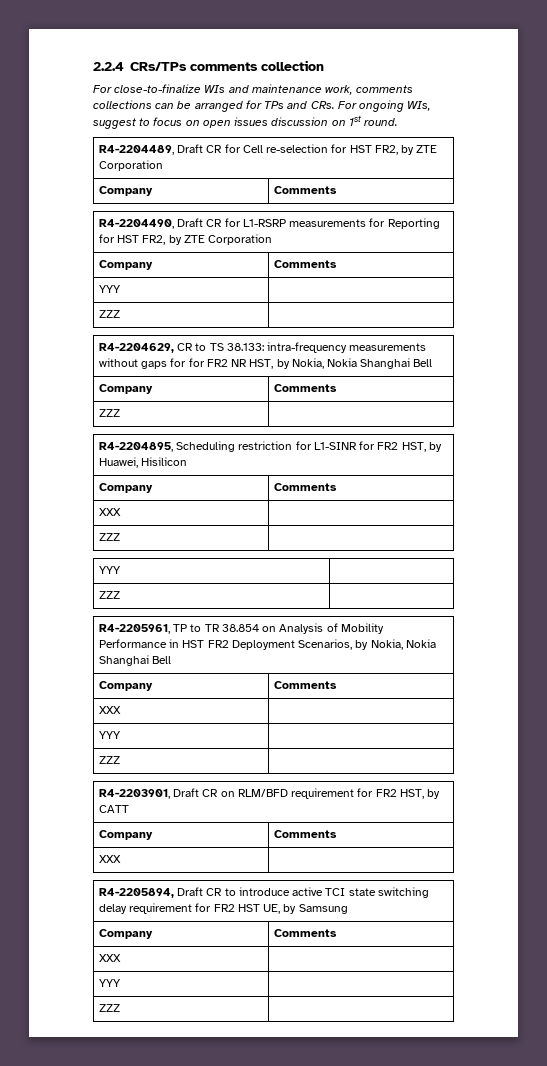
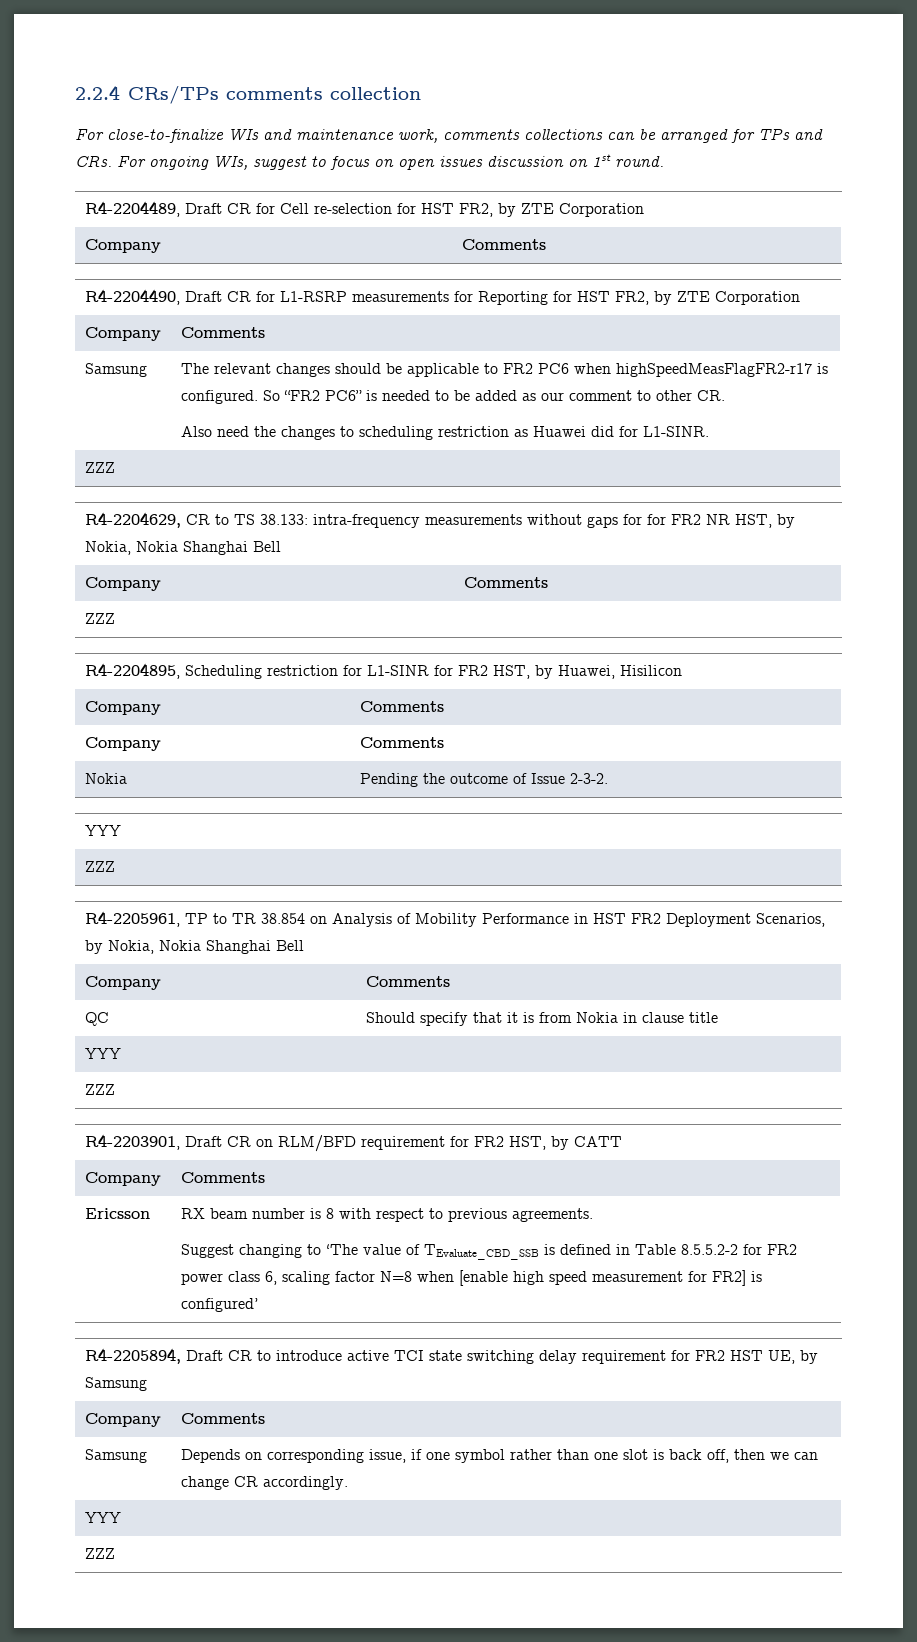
  R4-2204490, Draft CR for L1-RSRP measurements for Reporting for HST FR2, by ZTE Corporation
  Company | Comments
- YYY |
+ Samsung | The relevant changes should be applicable to FR2 PC6 when highSpeedMeasFlagFR2-r17 is configured. So “FR2 PC6” is needed to be added as our comment to other CR.
+ Also need the changes to scheduling restriction as Huawei did for L1-SINR.
  R4-2204895, Scheduling restriction for L1-SINR for FR2 HST, by Huawei, Hisilicon
  Company | Comments
- XXX |
- ZZZ |
+ Company | Comments
+ Nokia | Pending the outcome of Issue 2-3-2.
  R4-2205961, TP to TR 38.854 on Analysis of Mobility Performance in HST FR2 Deployment Scenarios, by Nokia, Nokia Shanghai Bell
  Company | Comments
- XXX |
+ QC | Should specify that it is from Nokia in clause title
  R4-2203901, Draft CR on RLM/BFD requirement for FR2 HST, by CATT
  Company | Comments
- XXX |
+ Ericsson | RX beam number is 8 with respect to previous agreements.
+ Suggest changing to ‘The value of TEvaluate_CBD_SSB is defined in Table 8.5.5.2-2 for FR2 power class 6, scaling factor N=8 when [enable high speed measurement for FR2] is configured’
  R4-2205894, Draft CR to introduce active TCI state switching delay requirement for FR2 HST UE, by Samsung
  Company | Comments
- XXX |
+ Samsung | Depends on corresponding issue, if one symbol rather than one slot is back off, then we can change CR accordingly.

